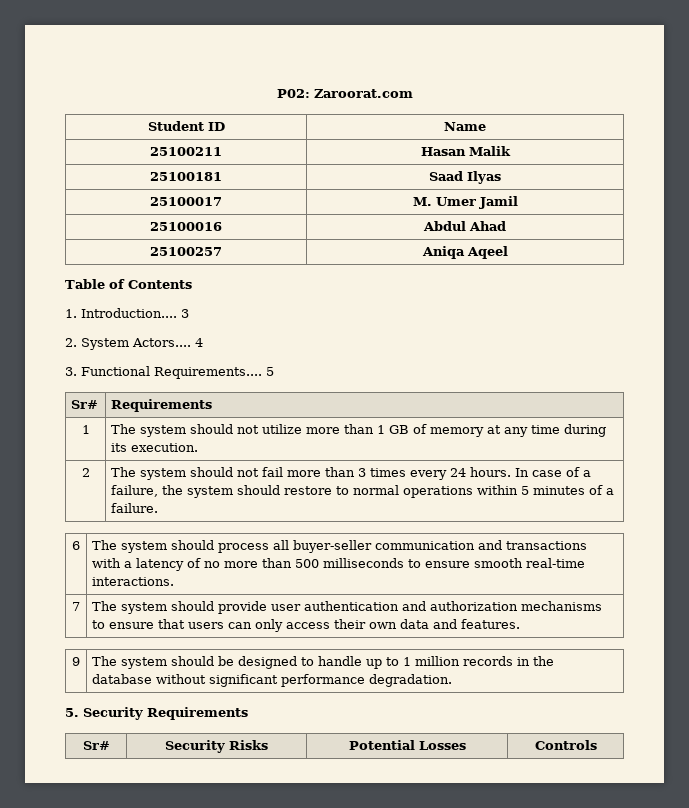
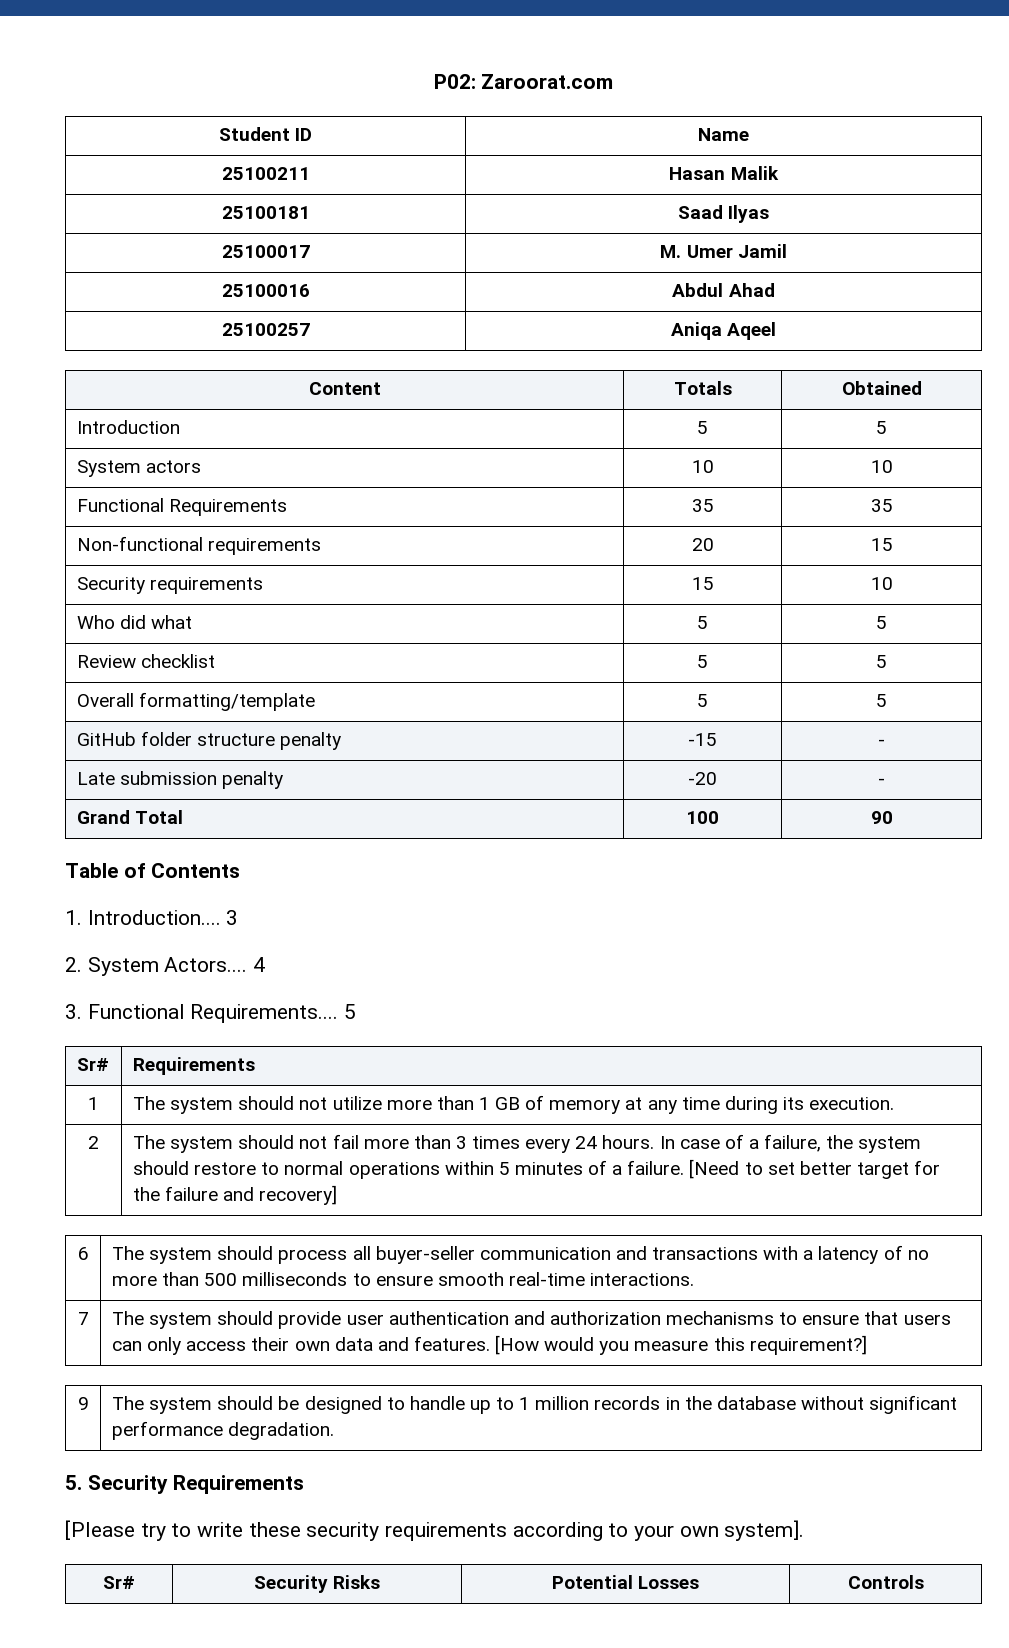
+ Content | Totals | Obtained
+ Introduction | 5 | 5
+ System actors | 10 | 10
+ Functional Requirements | 35 | 35
+ Non-functional requirements | 20 | 15
+ Security requirements | 15 | 10
+ Who did what | 5 | 5
+ Review checklist | 5 | 5
+ Overall formatting/template | 5 | 5
+ GitHub folder structure penalty | -15 | -
+ Late submission penalty | -20 | -
+ Grand Total | 100 | 90
+ [Need to set better target for the failure and recovery]
- 7 | The system should provide user authentication and authorization mechanisms to ensure that users can only access their own data and features.
+ 7 | The system should provide user authentication and authorization mechanisms to ensure that users can only access their own data and features. [How would you measure this requirement?]
+ [Please try to write these security requirements according to your own system].

